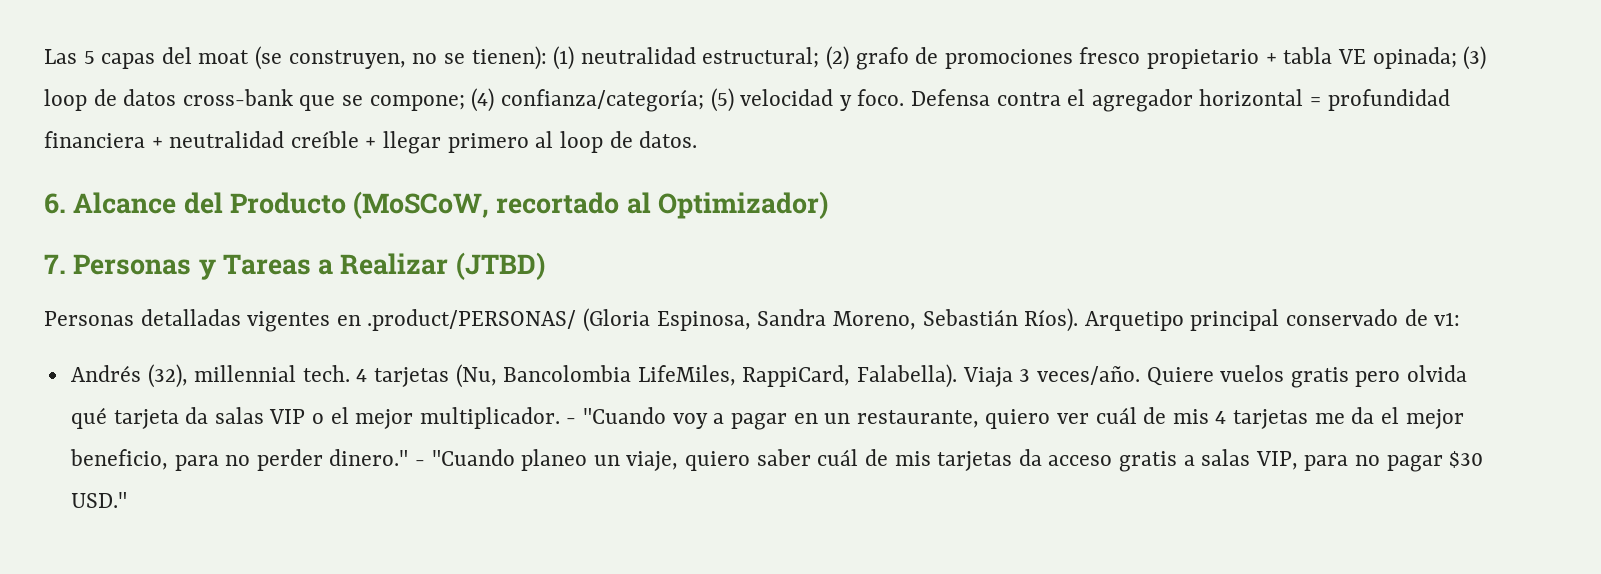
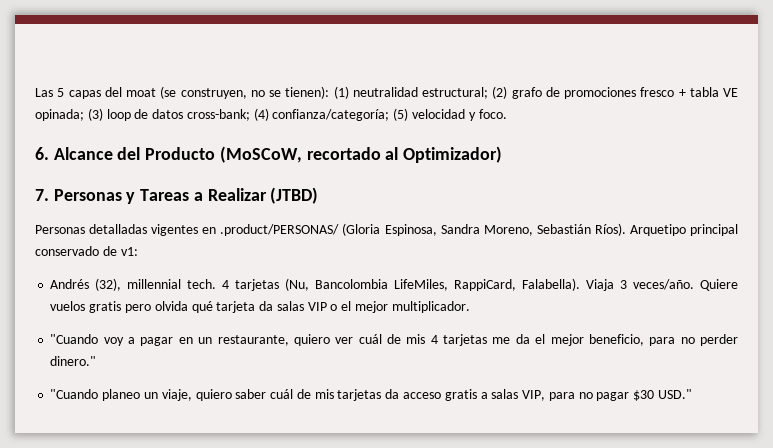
- Las 5 capas del moat (se construyen, no se tienen): (1) neutralidad estructural; (2) grafo de promociones fresco propietario + tabla VE opinada; (3) loop de datos cross-bank que se compone; (4) confianza/categoría; (5) velocidad y foco. Defensa contra el agregador horizontal = profundidad financiera + neutralidad creíble + llegar primero al loop de datos.
+ Las 5 capas del moat (se construyen, no se tienen): (1) neutralidad estructural; (2) grafo de promociones fresco + tabla VE opinada; (3) loop de datos cross-bank; (4) confianza/categoría; (5) velocidad y foco.
- Quiere vuelos gratis pero olvida qué tarjeta da salas VIP o el mejor multiplicador. - "Cuando voy a pagar en un restaurante, quiero ver cuál de mis 4 tarjetas me da el mejor beneficio, para no perder dinero." - "Cuando planeo un viaje, quiero saber cuál de mis tarjetas da acceso gratis a salas VIP, para no pagar $30 USD."
+ Quiere vuelos gratis pero olvida qué tarjeta da salas VIP o el mejor multiplicador.
+ "Cuando voy a pagar en un restaurante, quiero ver cuál de mis 4 tarjetas me da el mejor beneficio, para no perder dinero."
+ "Cuando planeo un viaje, quiero saber cuál de mis tarjetas da acceso gratis a salas VIP, para no pagar $30 USD."

